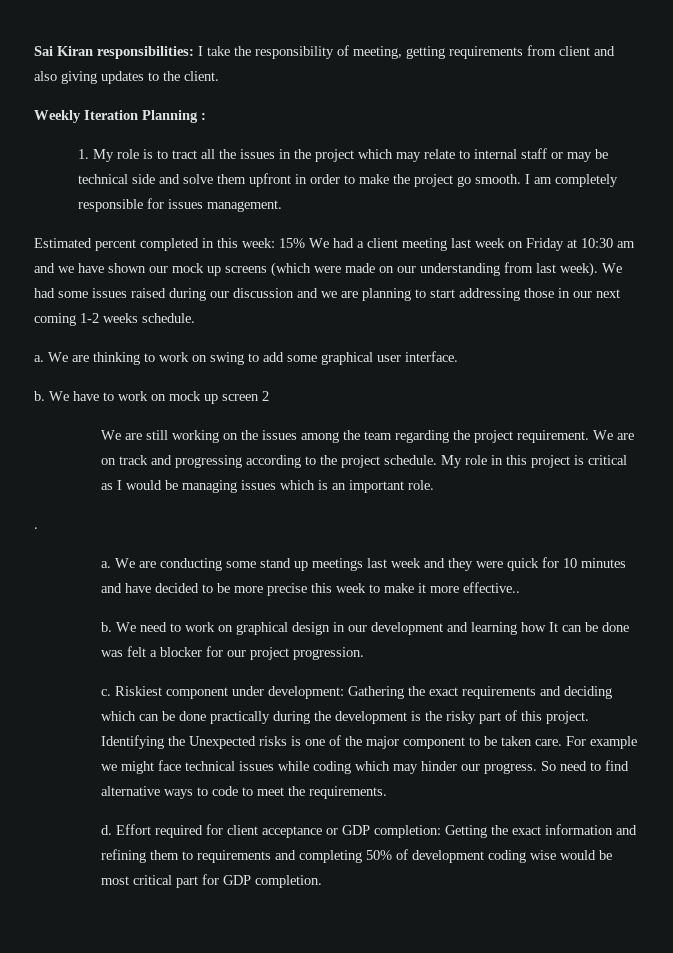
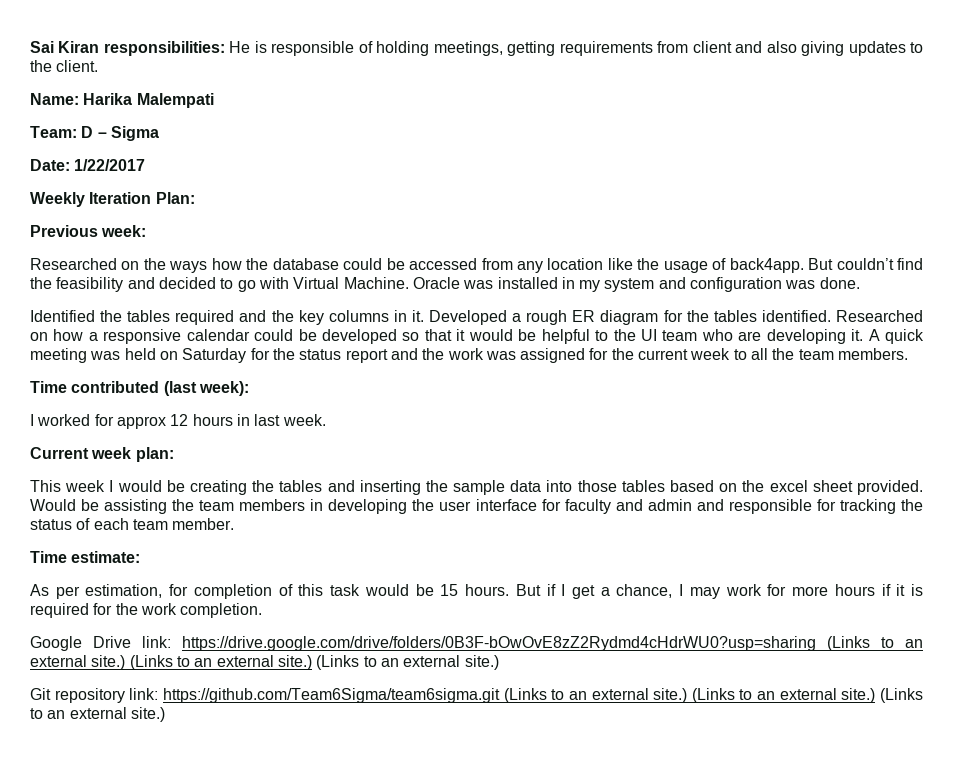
- Sai Kiran responsibilities: I take the responsibility of meeting, getting requirements from client and also giving updates to the client.
+ Sai Kiran responsibilities: He is responsible of holding meetings, getting requirements from client and also giving updates to the client.
- Weekly Iteration Planning :
- 1. My role is to tract all the issues in the project which may relate to internal staff or may be technical side and solve them upfront in order to make the project go smooth. I am completely responsible for issues management.
- Estimated percent completed in this week: 15% We had a client meeting last week on Friday at 10:30 am and we have shown our mock up screens (which were made on our understanding from last week). We had some issues raised during our discussion and we are planning to start addressing those in our next coming 1-2 weeks schedule.
- a. We are thinking to work on swing to add some graphical user interface.
- b. We have to work on mock up screen 2
- We are still working on the issues among the team regarding the project requirement. We are on track and progressing according to the project schedule. My role in this project is critical as I would be managing issues which is an important role.
- .
- a. We are conducting some stand up meetings last week and they were quick for 10 minutes and have decided to be more precise this week to make it more effective..
- b. We need to work on graphical design in our development and learning how It can be done was felt a blocker for our project progression.
- c. Riskiest component under development: Gathering the exact requirements and deciding which can be done practically during the development is the risky part of this project. Identifying the Unexpected risks is one of the major component to be taken care. For example we might face technical issues while coding which may hinder our progress. So need to find alternative ways to code to meet the requirements.
- d. Effort required for client acceptance or GDP completion: Getting the exact information and refining them to requirements and completing 50% of development coding wise would be most critical part for GDP completion.
+ Name: Harika Malempati
+ Team: D – Sigma
+ Date: 1/22/2017
+ Weekly Iteration Plan:
+ Previous week:
+ Researched on the ways how the database could be accessed from any location like the usage of back4app. But couldn’t find the feasibility and decided to go with Virtual Machine. Oracle was installed in my system and configuration was done.
+ Identified the tables required and the key columns in it. Developed a rough ER diagram for the tables identified. Researched on how a responsive calendar could be developed so that it would be helpful to the UI team who are developing it. A quick meeting was held on Saturday for the status report and the work was assigned for the current week to all the team members.
+ Time contributed (last week):
+ I worked for approx 12 hours in last week.
+ Current week plan:
+ This week I would be creating the tables and inserting the sample data into those tables based on the excel sheet provided. Would be assisting the team members in developing the user interface for faculty and admin and responsible for tracking the status of each team member.
+ Time estimate:
+ As per estimation, for completion of this task would be 15 hours. But if I get a chance, I may work for more hours if it is required for the work completion.
+ Google Drive link: https://drive.google.com/drive/folders/0B3F-bOwOvE8zZ2Rydmd4cHdrWU0?usp=sharing (Links to an external site.) (Links to an external site.) (Links to an external site.)
+ Git repository link: https://github.com/Team6Sigma/team6sigma.git (Links to an external site.) (Links to an external site.) (Links to an external site.)

